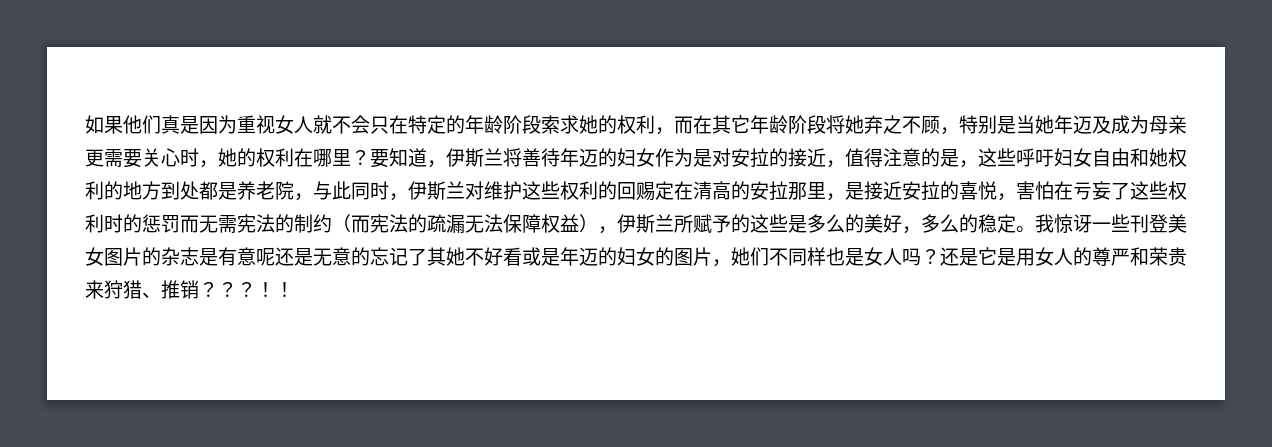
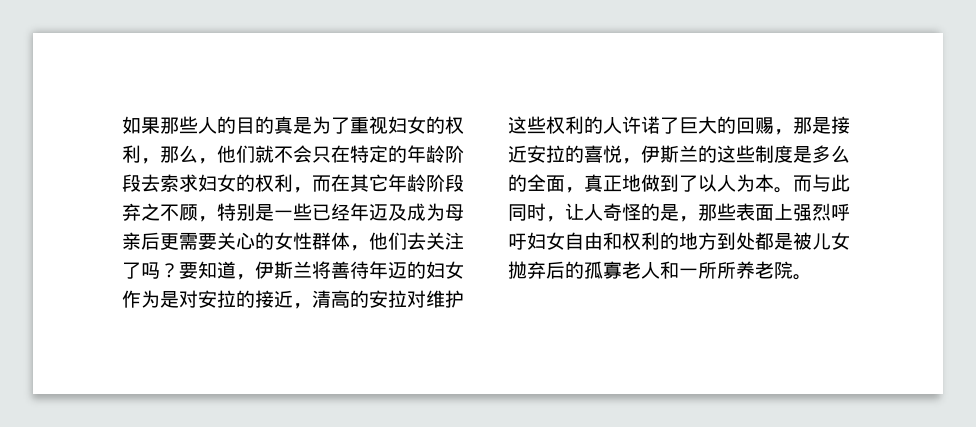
- 如果他们真是因为重视女人就不会只在特定的年龄阶段索求她的权利，而在其它年龄阶段将她弃之不顾，特别是当她年迈及成为母亲更需要关心时，她的权利在哪里？
+ 如果那些人的目的真是为了重视妇女的权利，那么，他们就不会只在特定的年龄阶段去索求妇女的权利，而在其它年龄阶段弃之不顾，特别是一些已经年迈及成为母亲后更需要关心的女性群体，他们去关注了吗？
- 要知道，伊斯兰将善待年迈的妇女作为是对安拉的接近，值得注意的是，这些呼吁妇女自由和她权利的地方到处都是养老院，与此同时，伊斯兰对维护这些权利的回赐定在清高的安拉那里，是接近安拉的喜悦，害怕在亏妄了这些权利时的惩罚而无需宪法的制约（而宪法的疏漏无法保障权益），伊斯兰所赋予的这些是多么的美好，多么的稳定。我惊讶一些刊登美女图片的杂志是有意呢还是无意的忘记了其她不好看或是年迈的妇女的图片，她们不同样也是女人吗？还是它是用女人的尊严和荣贵来狩猎、推销？？？！！
+ 要知道，伊斯兰将善待年迈的妇女作为是对安拉的接近，清高的安拉对维护这些权利的人许诺了巨大的回赐，那是接近安拉的喜悦，伊斯兰的这些制度是多么的全面，真正地做到了以人为本。而与此同时，让人奇怪的是，那些表面上强烈呼吁妇女自由和权利的地方到处都是被儿女抛弃后的孤寡老人和一所所养老院。

